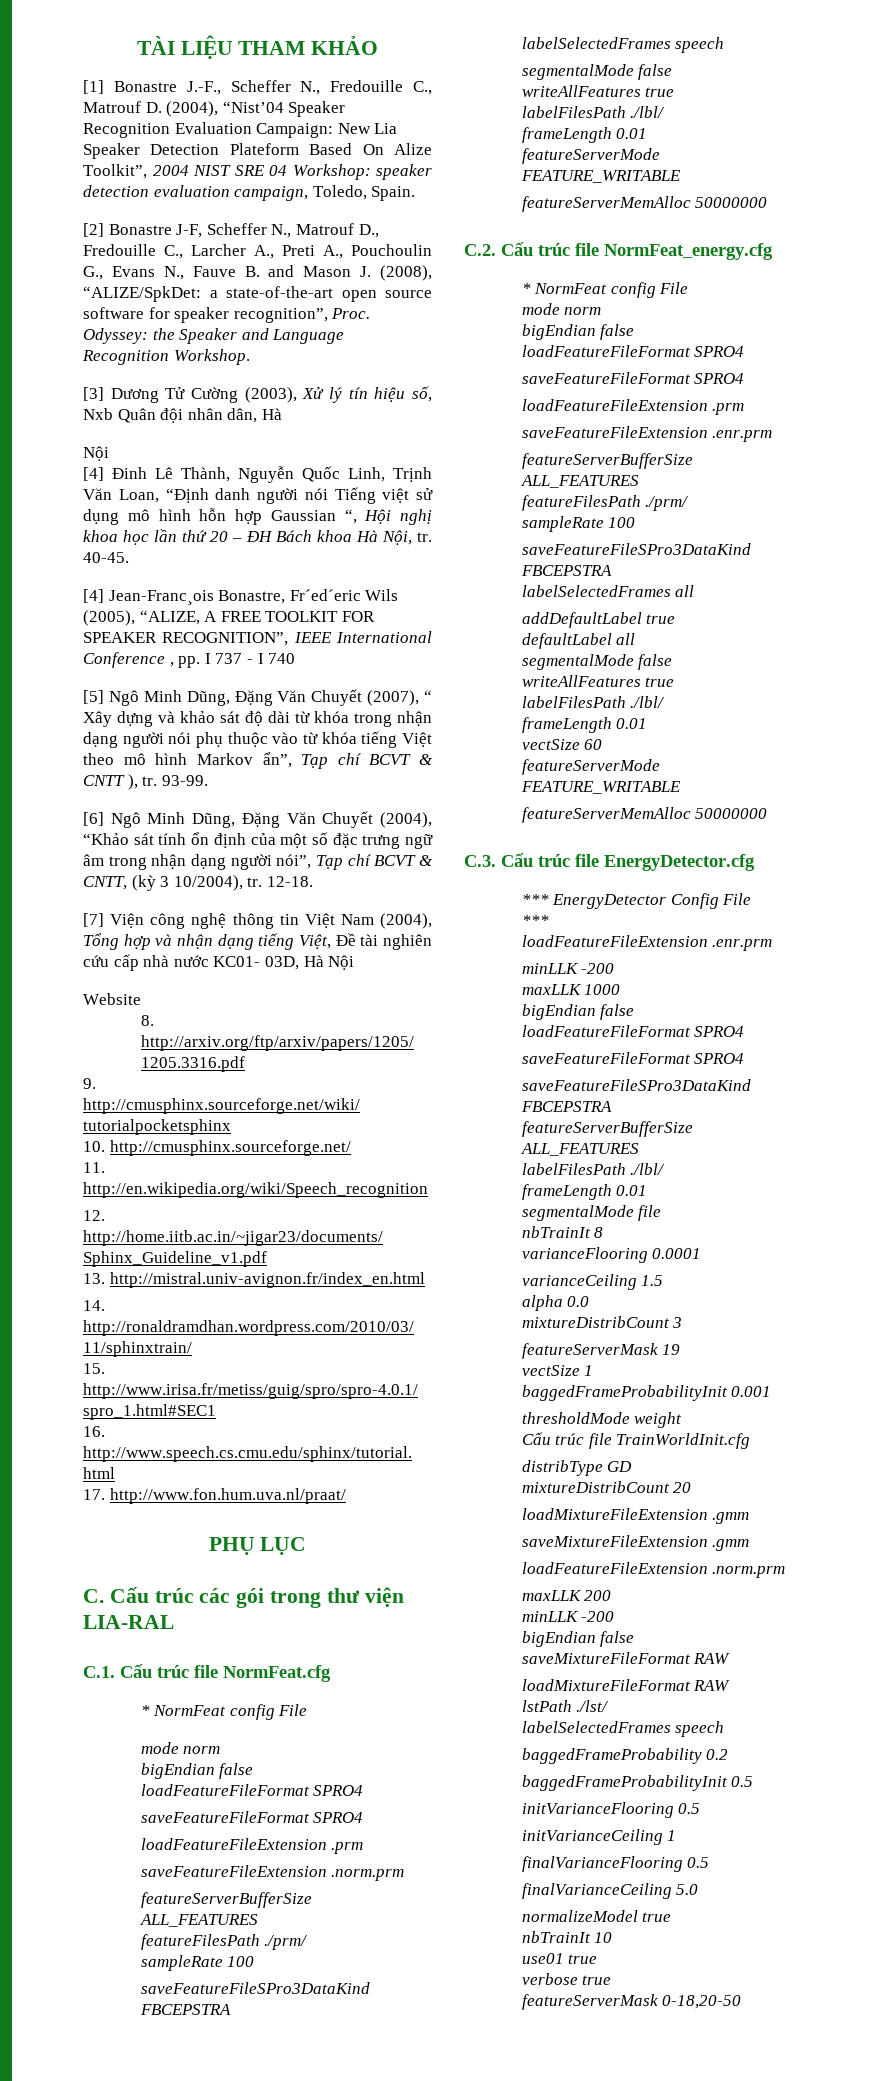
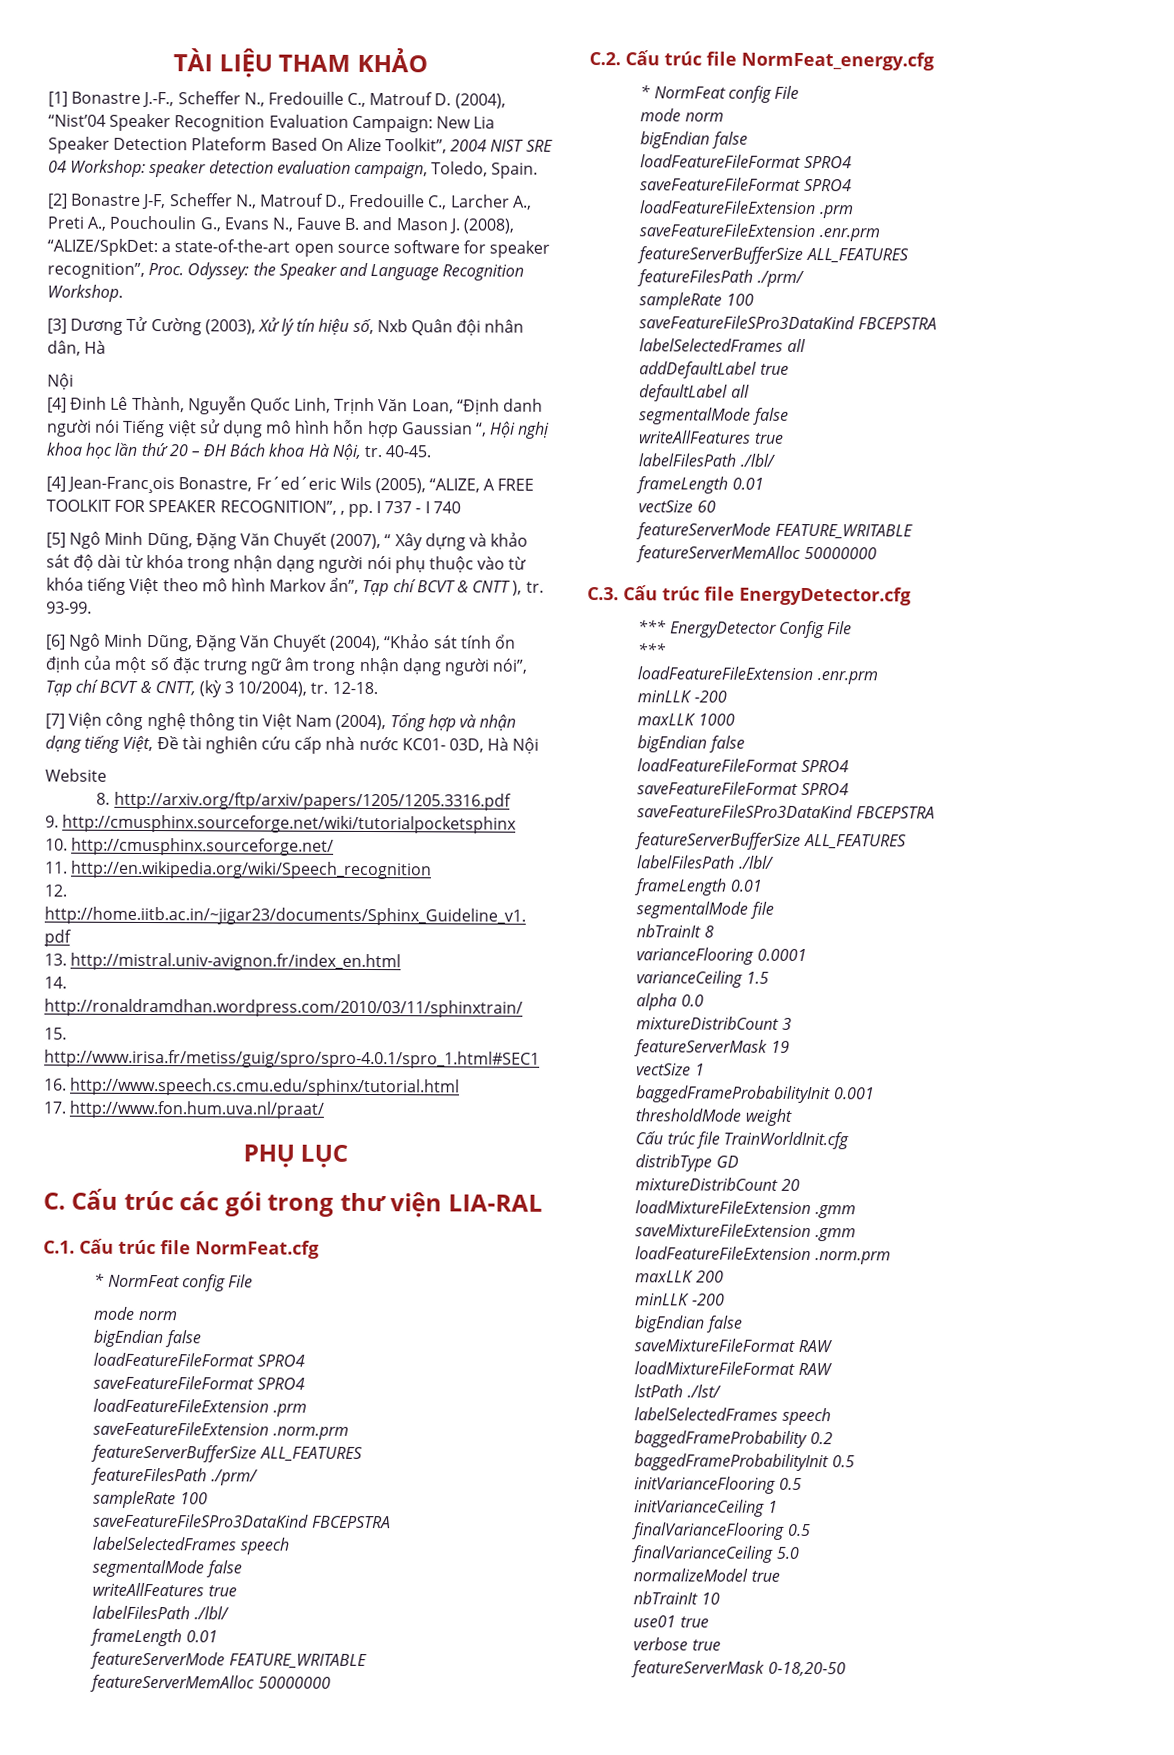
- [4] Jean-Franc¸ois Bonastre, Fr´ed´eric Wils (2005), “ALIZE, A FREE TOOLKIT FOR SPEAKER RECOGNITION”, IEEE International Conference , pp. I 737 - I 740
+ [4] Jean-Franc¸ois Bonastre, Fr´ed´eric Wils (2005), “ALIZE, A FREE TOOLKIT FOR SPEAKER RECOGNITION”, , pp. I 737 - I 740

